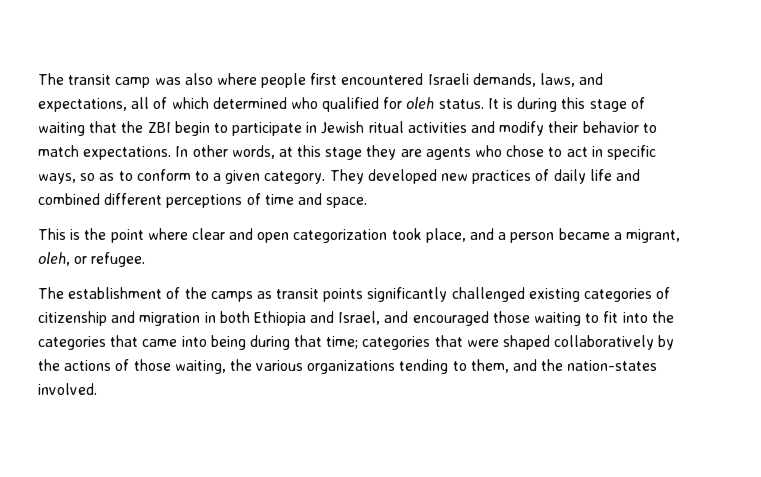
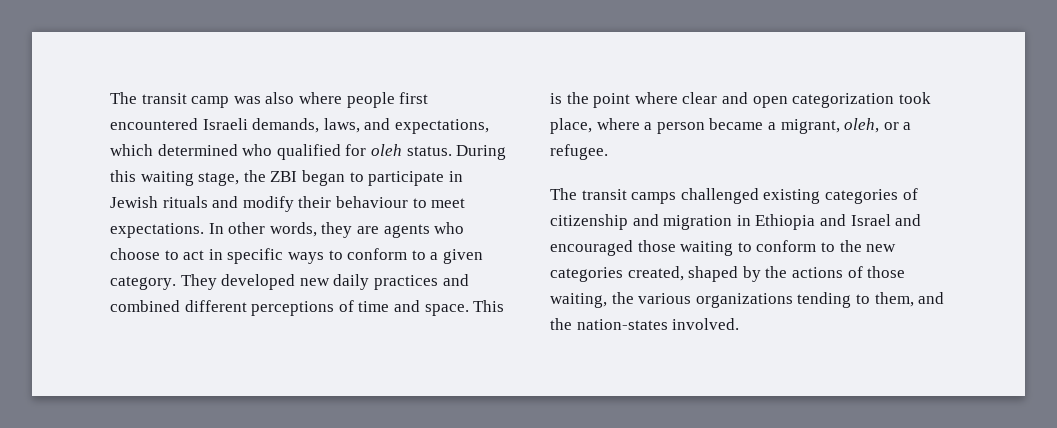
- The transit camp was also where people first encountered Israeli demands, laws, and expectations, all of which determined who qualified for oleh status.
+ The transit camp was also where people first encountered Israeli demands, laws, and expectations, which determined who qualified for oleh status.
- It is during this stage of waiting that the ZBI begin to participate in Jewish ritual activities and modify their behavior to match expectations.
+ During this waiting stage, the ZBI began to participate in Jewish rituals and modify their behaviour to meet expectations.
- In other words, at this stage they are agents who chose to act in specific ways, so as to conform to a given category.
+ In other words, they are agents who choose to act in specific ways to conform to a given category.
- They developed new practices of daily life and combined different perceptions of time and space.
- This is the point where clear and open categorization took place, and a person became a migrant, oleh, or refugee.
+ They developed new daily practices and combined different perceptions of time and space. This is the point where clear and open categorization took place, where a person became a migrant, oleh, or a refugee.
- The establishment of the camps as transit points significantly challenged existing categories of citizenship and migration in both Ethiopia and Israel, and encouraged those waiting to fit into the categories that came into being during that time; categories that were shaped collaboratively by the actions of those waiting, the various organizations tending to them, and the nation-states involved.
+ The transit camps challenged existing categories of citizenship and migration in Ethiopia and Israel and encouraged those waiting to conform to the new categories created, shaped by the actions of those waiting, the various organizations tending to them, and the nation-states involved.

